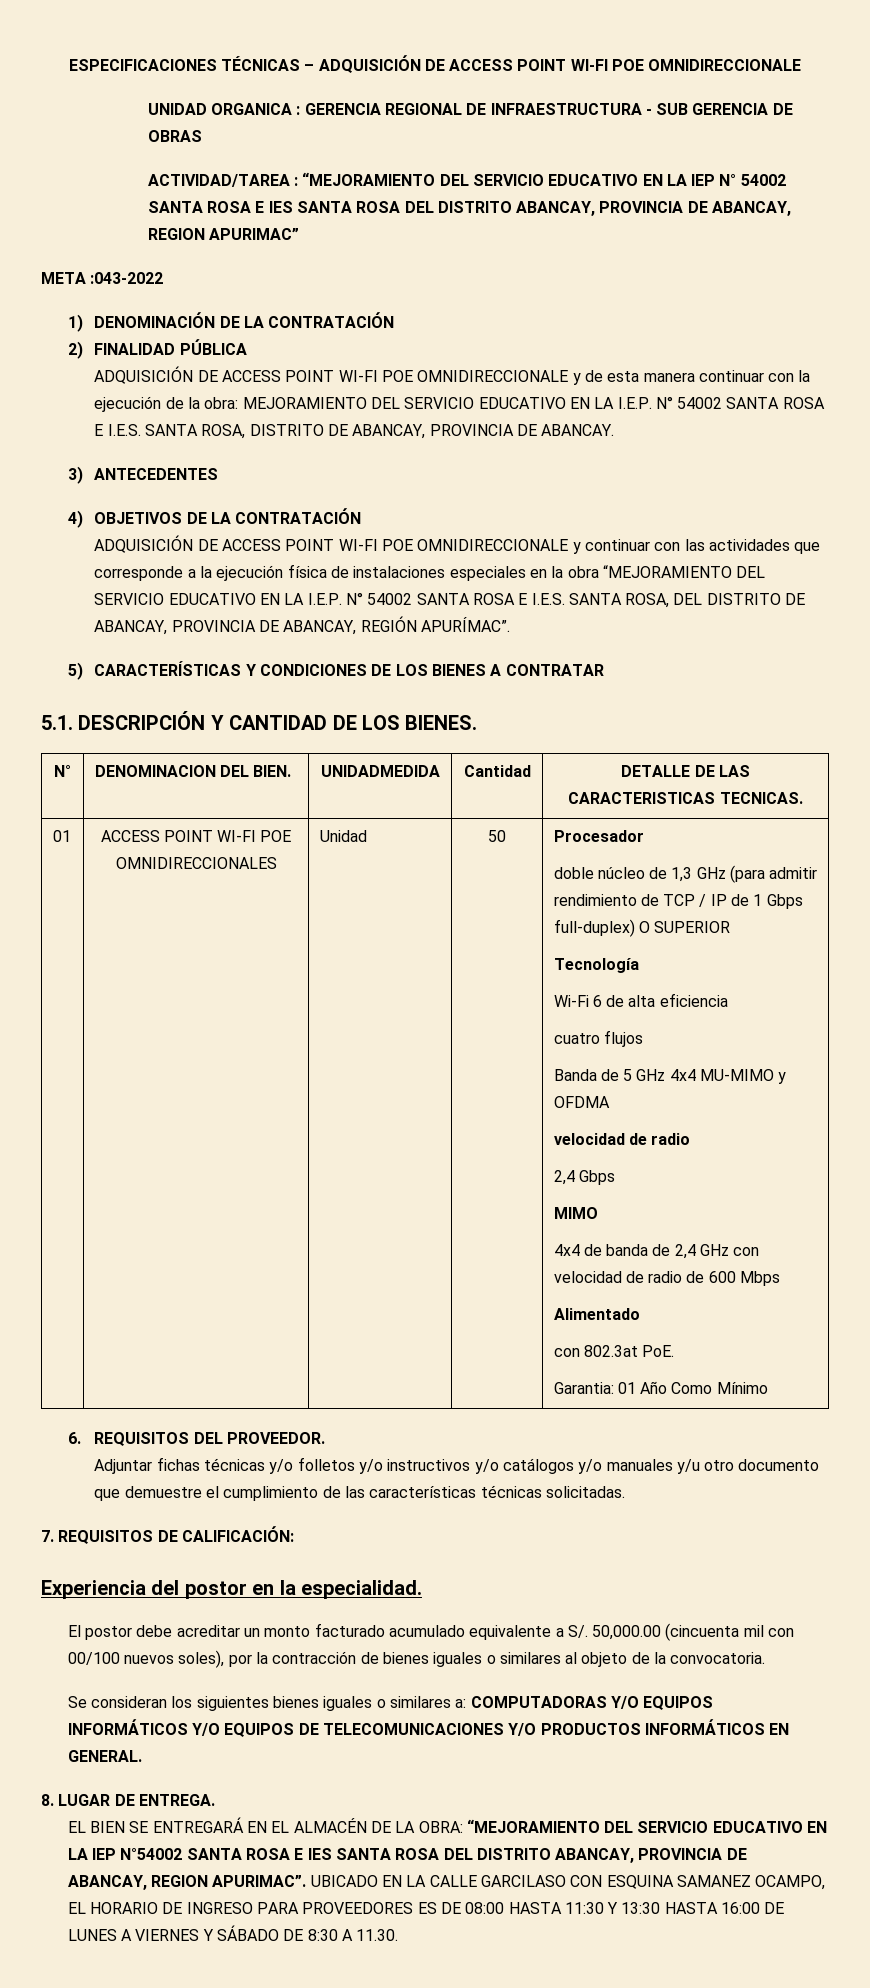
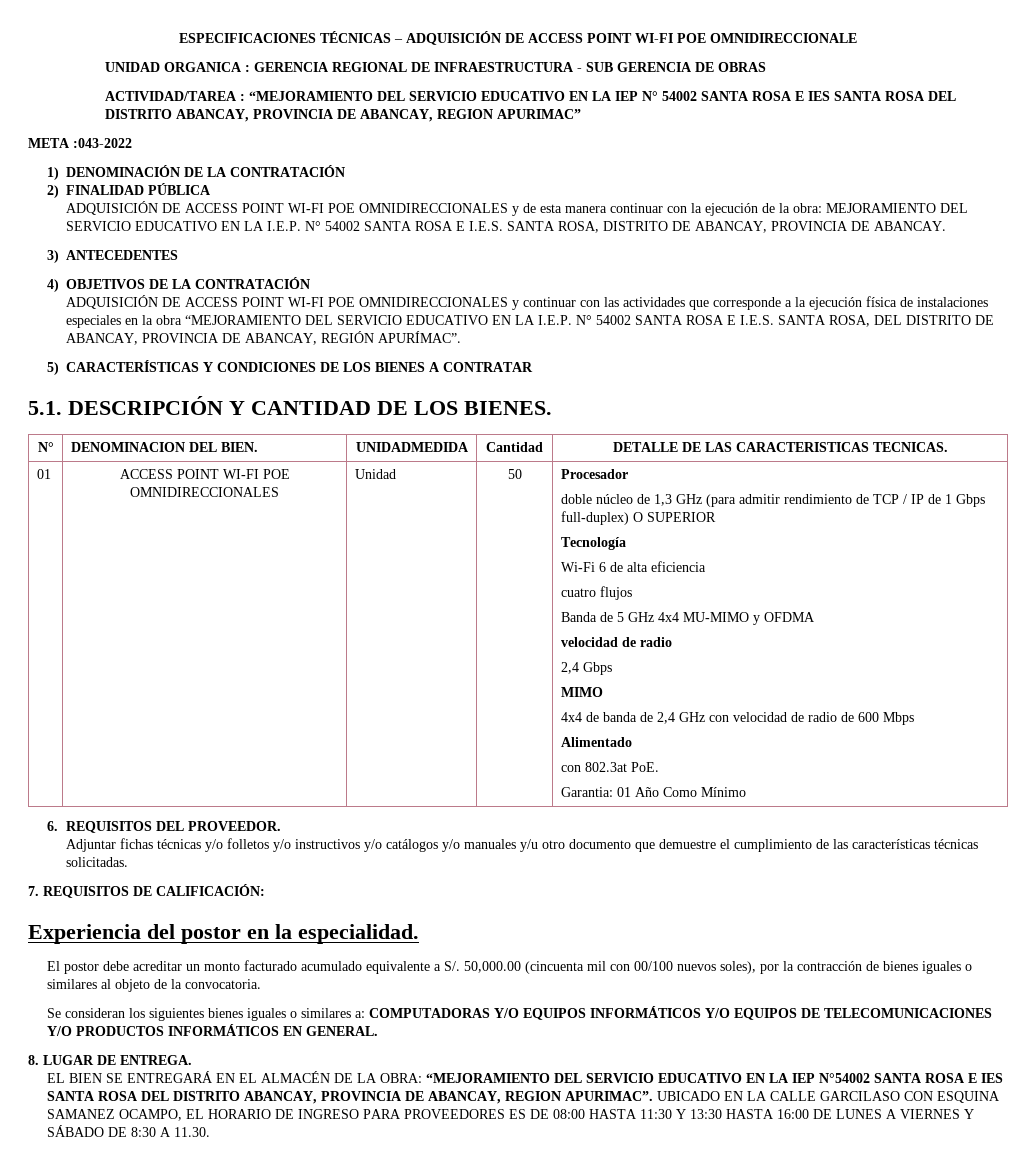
- ADQUISICIÓN DE ACCESS POINT WI-FI POE OMNIDIRECCIONALE y de esta manera continuar con la ejecución de la obra: MEJORAMIENTO DEL SERVICIO EDUCATIVO EN LA I.E.P. N° 54002 SANTA ROSA E I.E.S. SANTA ROSA, DISTRITO DE ABANCAY, PROVINCIA DE ABANCAY.
+ ADQUISICIÓN DE ACCESS POINT WI-FI POE OMNIDIRECCIONALES y de esta manera continuar con la ejecución de la obra: MEJORAMIENTO DEL SERVICIO EDUCATIVO EN LA I.E.P. N° 54002 SANTA ROSA E I.E.S. SANTA ROSA, DISTRITO DE ABANCAY, PROVINCIA DE ABANCAY.
- ADQUISICIÓN DE ACCESS POINT WI-FI POE OMNIDIRECCIONALE y continuar con las actividades que corresponde a la ejecución física de instalaciones especiales en la obra “MEJORAMIENTO DEL SERVICIO EDUCATIVO EN LA I.E.P. N° 54002 SANTA ROSA E I.E.S. SANTA ROSA, DEL DISTRITO DE ABANCAY, PROVINCIA DE ABANCAY, REGIÓN APURÍMAC”.
+ ADQUISICIÓN DE ACCESS POINT WI-FI POE OMNIDIRECCIONALES y continuar con las actividades que corresponde a la ejecución física de instalaciones especiales en la obra “MEJORAMIENTO DEL SERVICIO EDUCATIVO EN LA I.E.P. N° 54002 SANTA ROSA E I.E.S. SANTA ROSA, DEL DISTRITO DE ABANCAY, PROVINCIA DE ABANCAY, REGIÓN APURÍMAC”.

